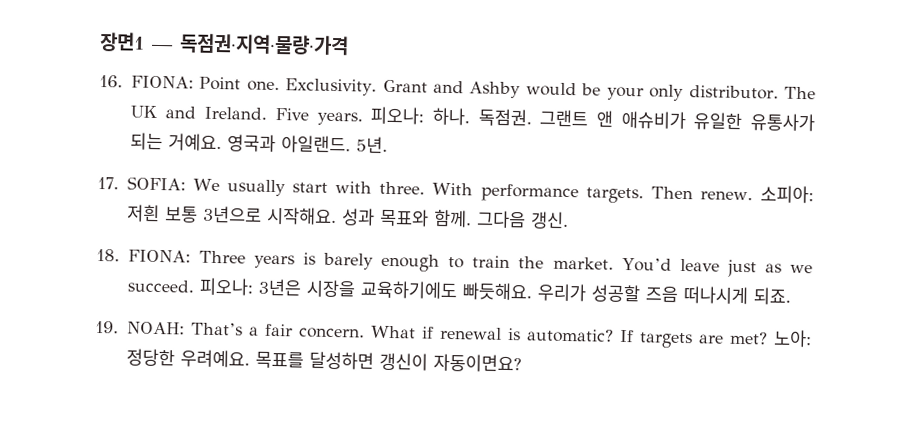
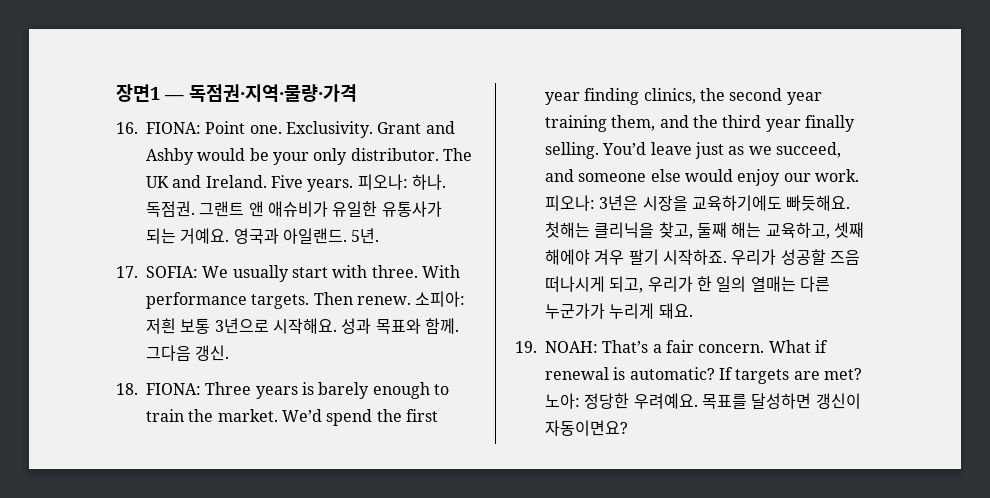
+ We’d spend the first year finding clinics, the second year training them, and the third year finally selling.
- You’d leave just as we succeed.
+ You’d leave just as we succeed, and someone else would enjoy our work.
- 우리가 성공할 즈음 떠나시게 되죠.
+ 첫해는 클리닉을 찾고, 둘째 해는 교육하고, 셋째 해에야 겨우 팔기 시작하죠. 우리가 성공할 즈음 떠나시게 되고, 우리가 한 일의 열매는 다른 누군가가 누리게 돼요.

